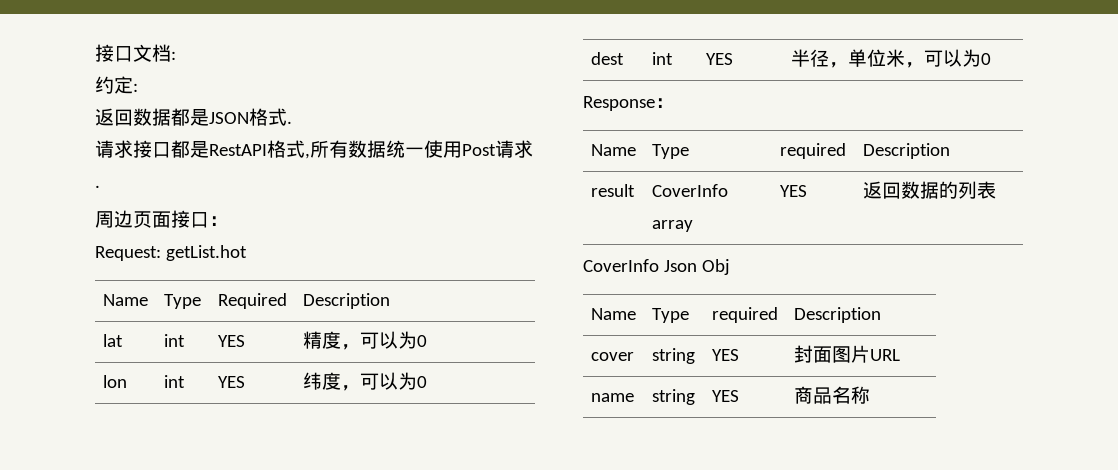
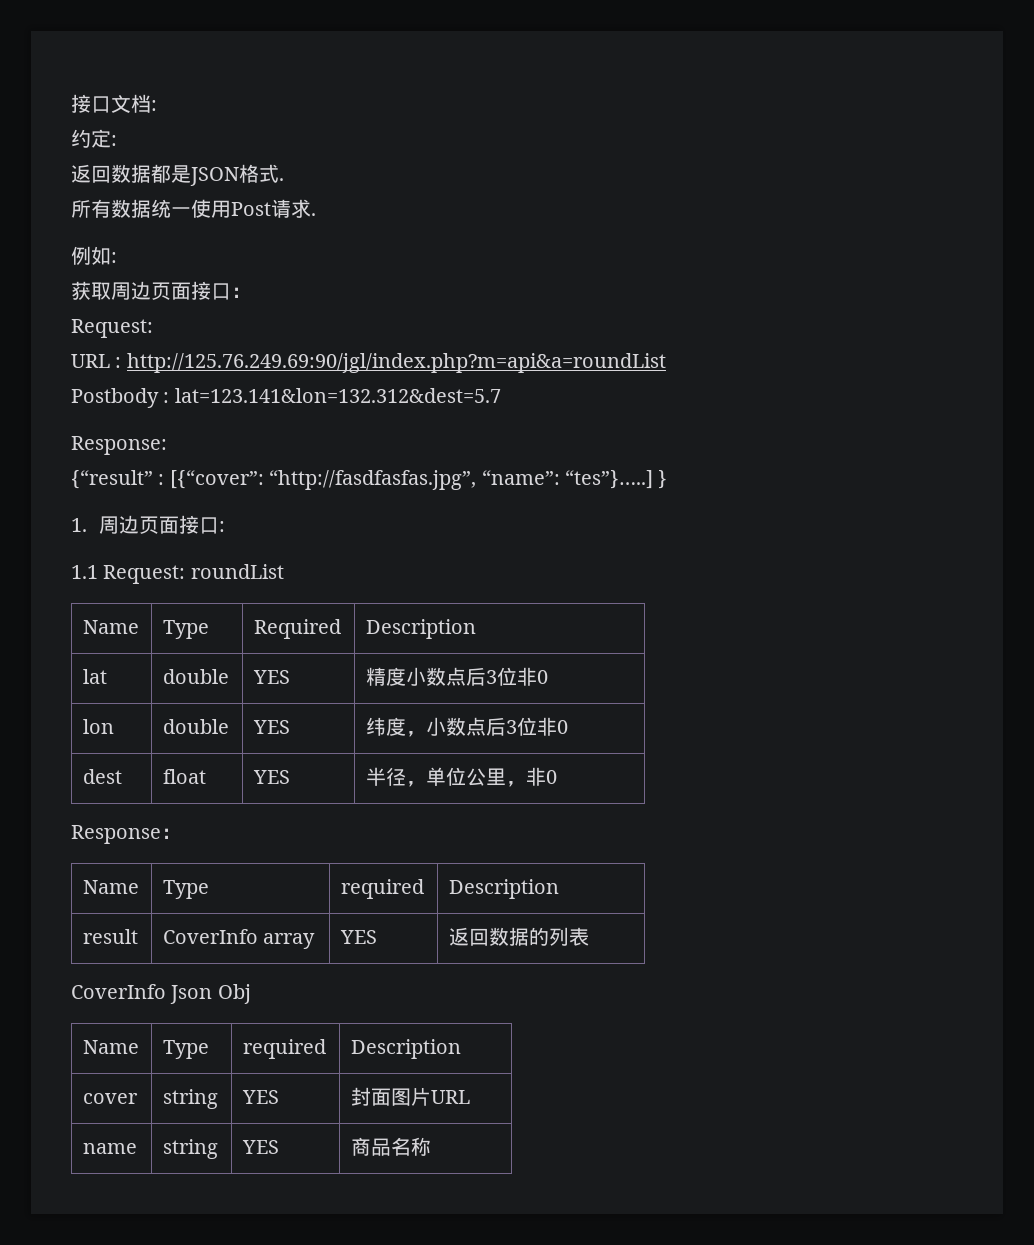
- 请求接口都是RestAPI格式,所有数据统一使用Post请求.
+ 所有数据统一使用Post请求.
- 周边页面接口：
- Request: getList.hot
+ 例如:
+ 获取周边页面接口：
+ Request:
+ URL : http://125.76.249.69:90/jgl/index.php?m=api&a=roundList
+ Postbody : lat=123.141&lon=132.312&dest=5.7
+ Response:
+ {“result” : [{“cover”: “http://fasdfasfas.jpg”, “name”: “tes”}…..] }
+ 1.周边页面接口:
+ 1.1 Request: roundList
- lat | int | YES | 精度，可以为0
+ lat | double | YES | 精度小数点后3位非0
- lon | int | YES | 纬度，可以为0
+ lon | double | YES | 纬度，小数点后3位非0
- dest | int | YES | 半径，单位米，可以为0
+ dest | float | YES | 半径，单位公里，非0

